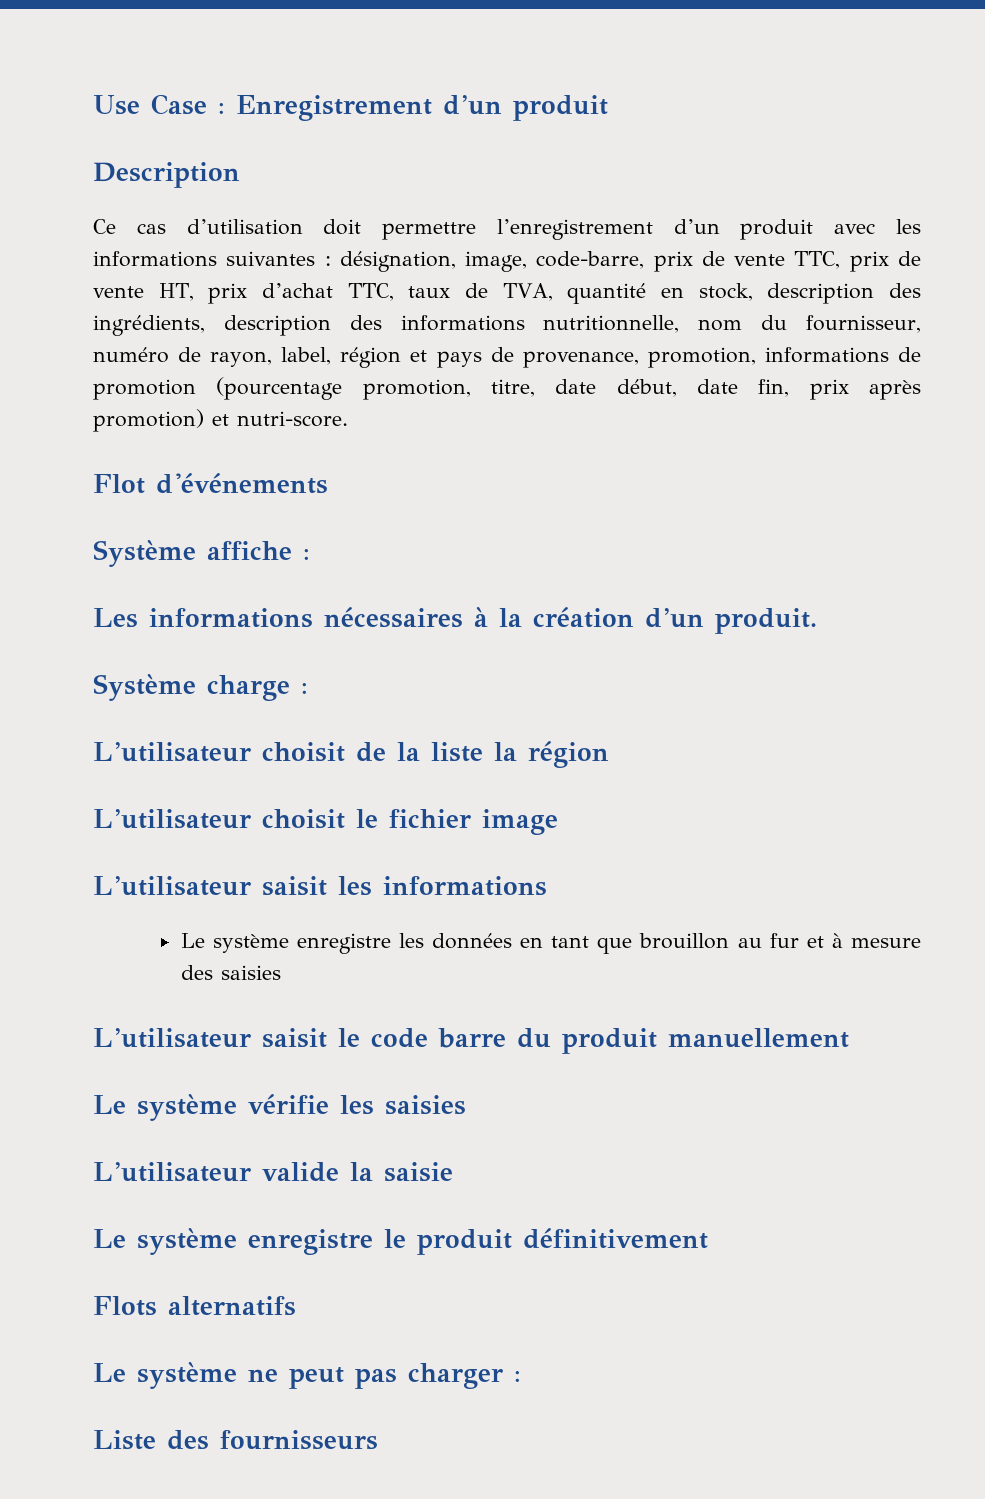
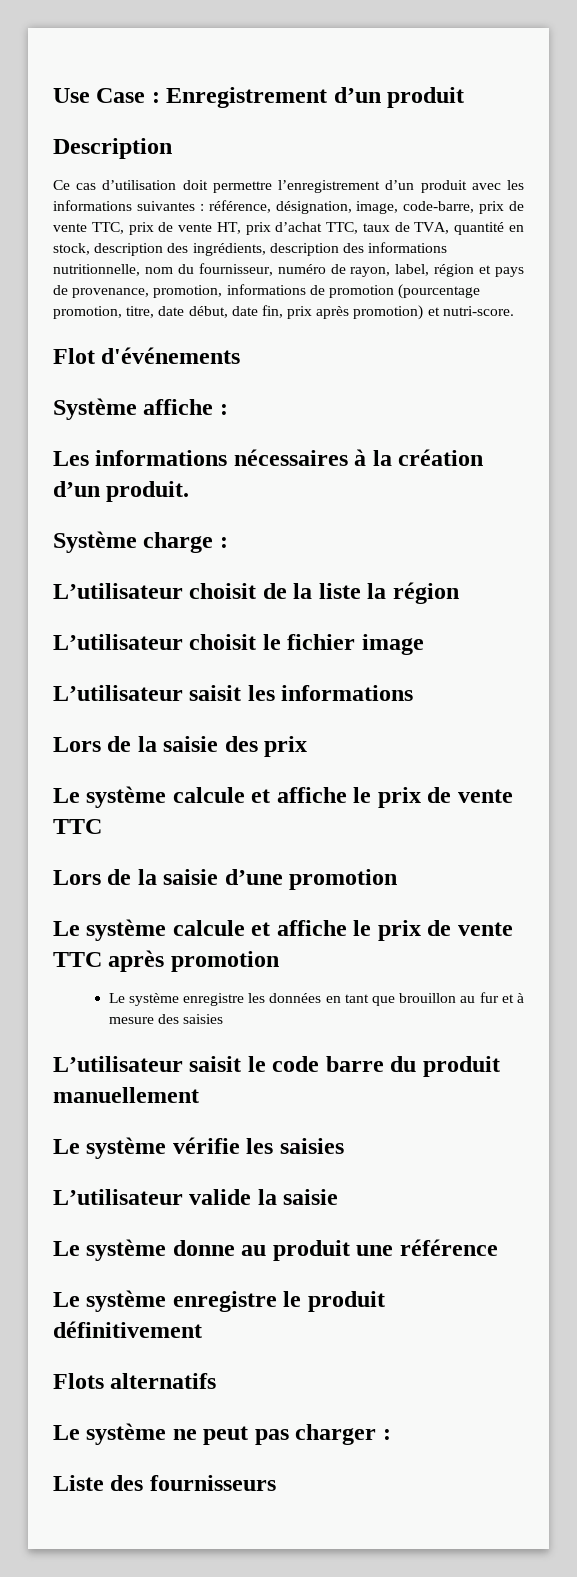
- désignation, image, code-barre, prix de vente TTC, prix de vente HT, prix d’achat TTC, taux de TVA, quantité en stock, description des ingrédients, description des informations nutritionnelle, nom du fournisseur, numéro de rayon, label, région et pays de provenance, promotion, informations de promotion (pourcentage promotion, titre, date début, date fin, prix après promotion) et nutri-score.
+ référence, désignation, image, code-barre, prix de vente TTC, prix de vente HT, prix d’achat TTC, taux de TVA, quantité en stock, description des ingrédients, description des informations nutritionnelle, nom du fournisseur, numéro de rayon, label, région et pays de provenance, promotion, informations de promotion (pourcentage promotion, titre, date début, date fin, prix après promotion) et nutri-score.
+ Lors de la saisie des prix
+ Le système calcule et affiche le prix de vente TTC
+ Lors de la saisie d’une promotion
+ Le système calcule et affiche le prix de vente TTC après promotion
+ Le système donne au produit une référence

